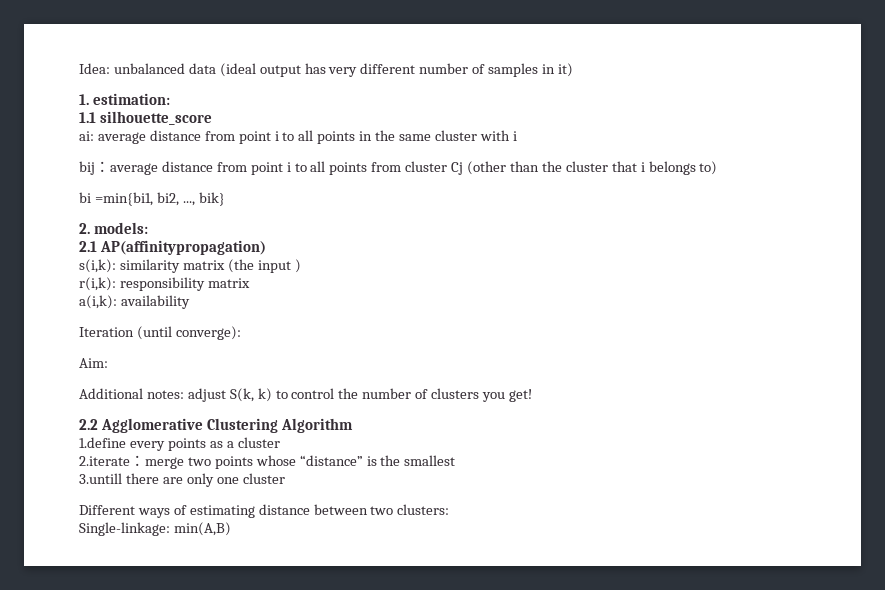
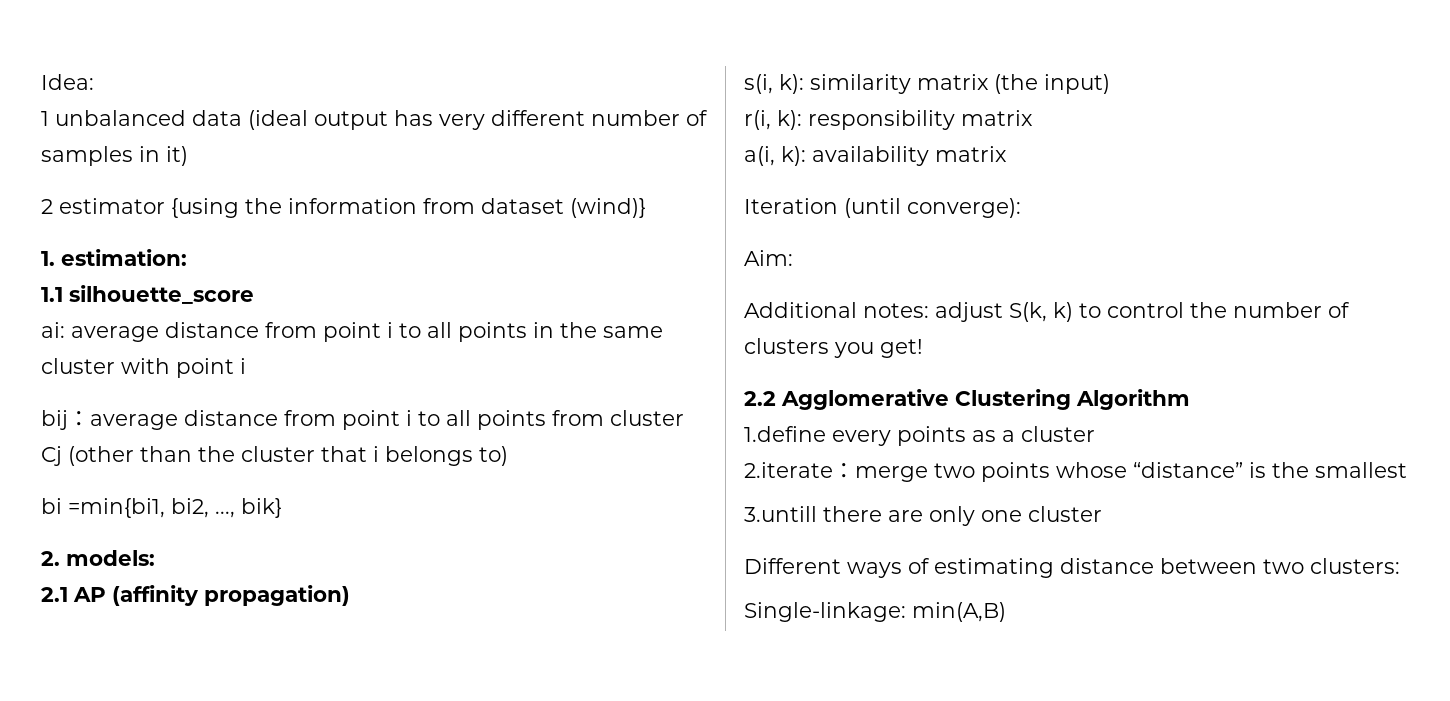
- Idea: unbalanced data (ideal output has very different number of samples in it)
+ Idea:
+ 1 unbalanced data (ideal output has very different number of samples in it)
+ 2 estimator {using the information from dataset (wind)}
- ai: average distance from point i to all points in the same cluster with i
+ ai: average distance from point i to all points in the same cluster with point i
- 2.1 AP(affinitypropagation)
- s(i,k): similarity matrix (the input )
- r(i,k): responsibility matrix
+ 2.1 AP (affinity propagation)
+ s(i, k): similarity matrix (the input)
+ r(i, k): responsibility matrix
- a(i,k): availability
+ a(i, k): availability matrix

